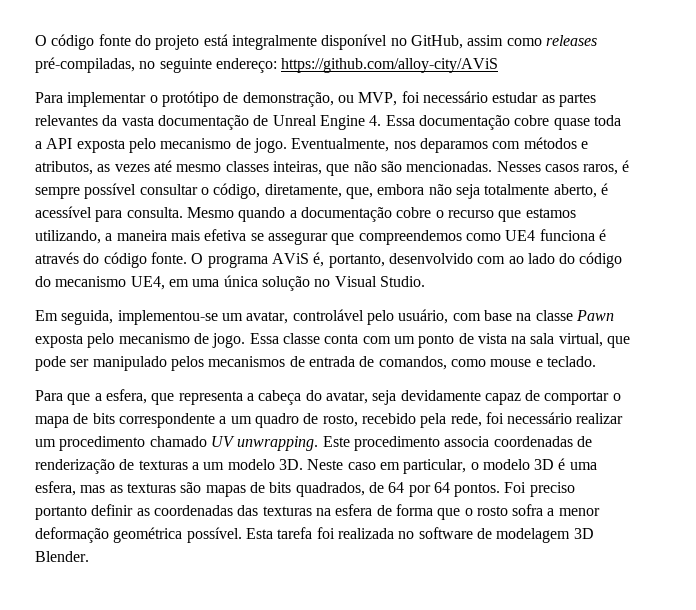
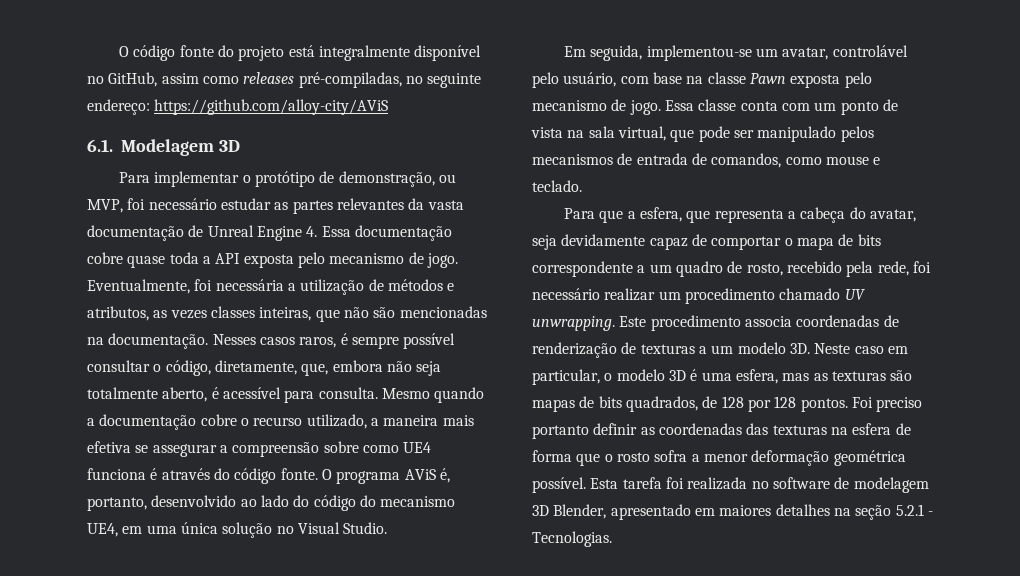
+ 6.1. Modelagem 3D
- Eventualmente, nos deparamos com métodos e atributos, as vezes até mesmo classes inteiras, que não são mencionadas.
+ Eventualmente, foi necessária a utilização de métodos e atributos, as vezes classes inteiras, que não são mencionadas na documentação.
- Mesmo quando a documentação cobre o recurso que estamos utilizando, a maneira mais efetiva se assegurar que compreendemos como UE4 funciona é através do código fonte.
+ Mesmo quando a documentação cobre o recurso utilizado, a maneira mais efetiva se assegurar a compreensão sobre como UE4 funciona é através do código fonte.
- O programa AViS é, portanto, desenvolvido com ao lado do código do mecanismo UE4, em uma única solução no Visual Studio.
+ O programa AViS é, portanto, desenvolvido ao lado do código do mecanismo UE4, em uma única solução no Visual Studio.
- Neste caso em particular, o modelo 3D é uma esfera, mas as texturas são mapas de bits quadrados, de 64 por 64 pontos.
+ Neste caso em particular, o modelo 3D é uma esfera, mas as texturas são mapas de bits quadrados, de 128 por 128 pontos.
- Esta tarefa foi realizada no software de modelagem 3D Blender.
+ Esta tarefa foi realizada no software de modelagem 3D Blender, apresentado em maiores detalhes na seção 5.2.1 - Tecnologias.

